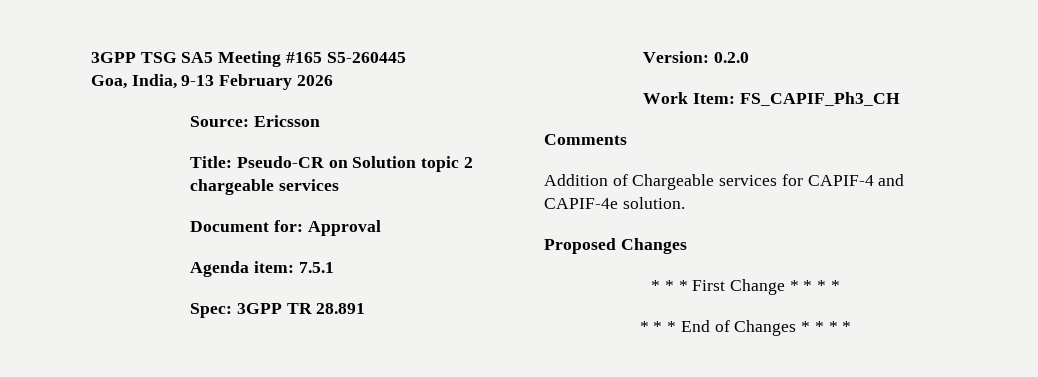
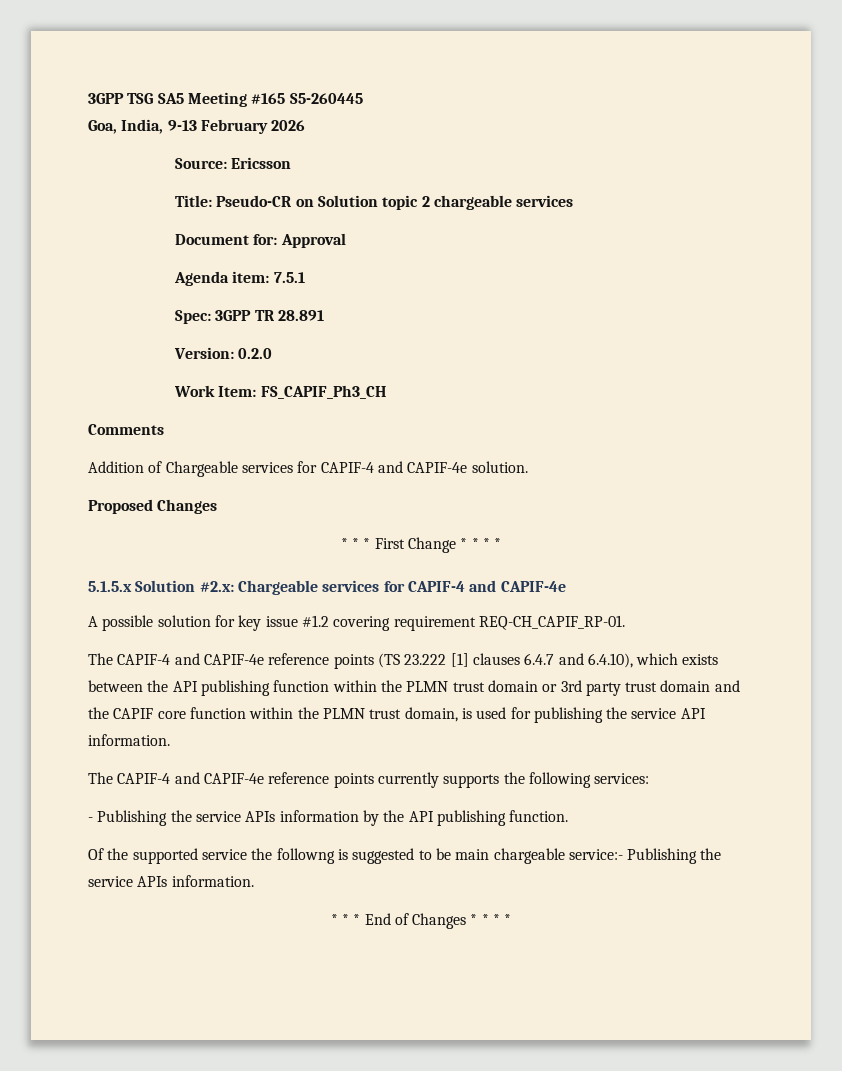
+ 5.1.5.x Solution #2.x: Chargeable services for CAPIF-4 and CAPIF-4e
+ A possible solution for key issue #1.2 covering requirement REQ-CH_CAPIF_RP-01.
+ The CAPIF-4 and CAPIF-4e reference points (TS 23.222 [1] clauses 6.4.7 and 6.4.10), which exists between the API publishing function within the PLMN trust domain or 3rd party trust domain and the CAPIF core function within the PLMN trust domain, is used for publishing the service API information.
+ The CAPIF-4 and CAPIF-4e reference points currently supports the following services:
+ - Publishing the service APIs information by the API publishing function.
+ Of the supported service the followng is suggested to be main chargeable service:- Publishing the service APIs information.

